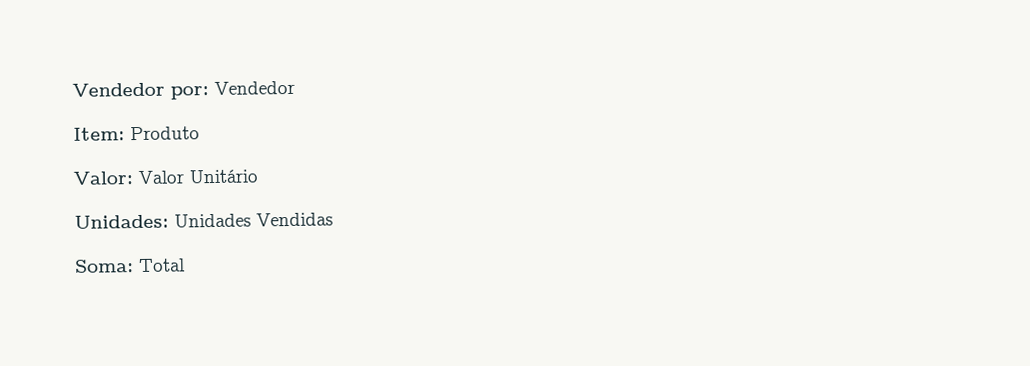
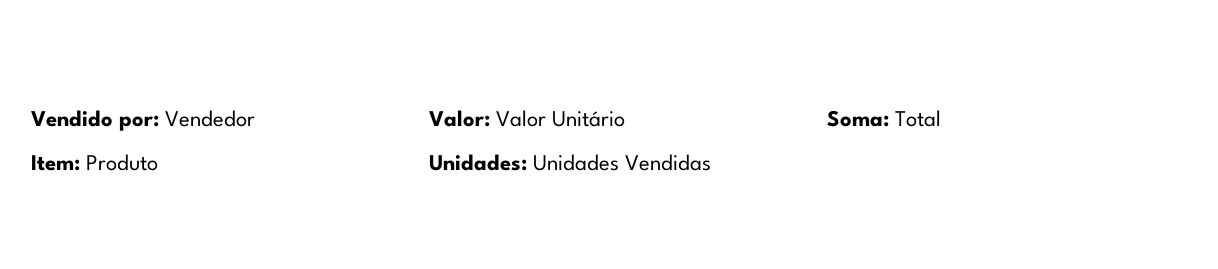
- Vendedor por: Vendedor
+ Vendido por: Vendedor

